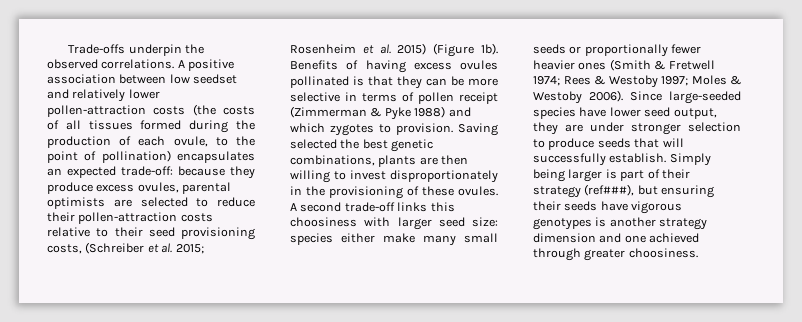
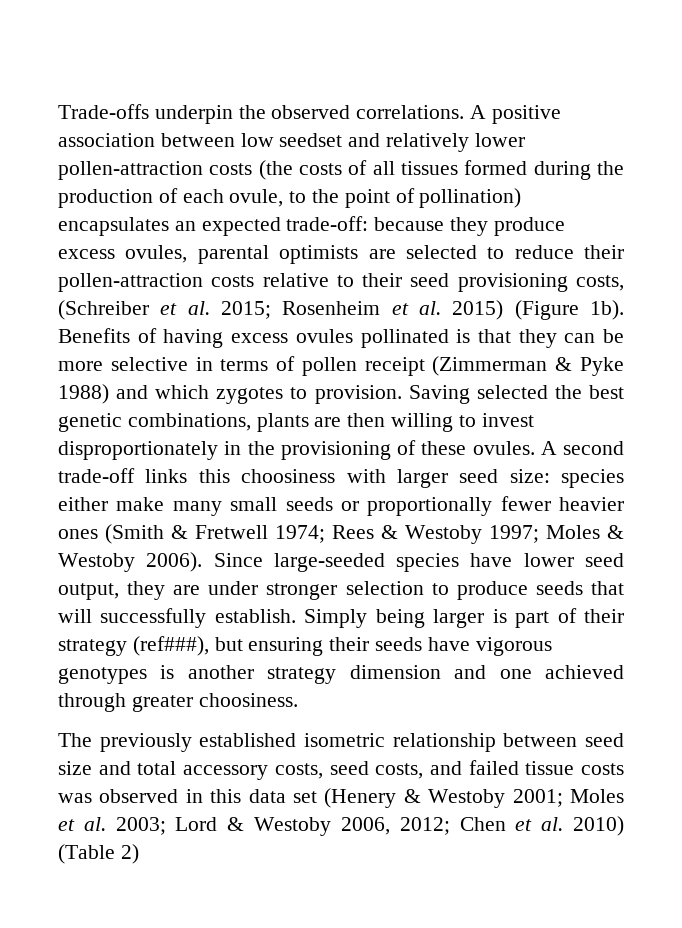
+ The previously established isometric relationship between seed size and total accessory costs, seed costs, and failed tissue costs was observed in this data set (Henery & Westoby 2001; Moles et al. 2003; Lord & Westoby 2006, 2012; Chen et al. 2010) (Table 2)

